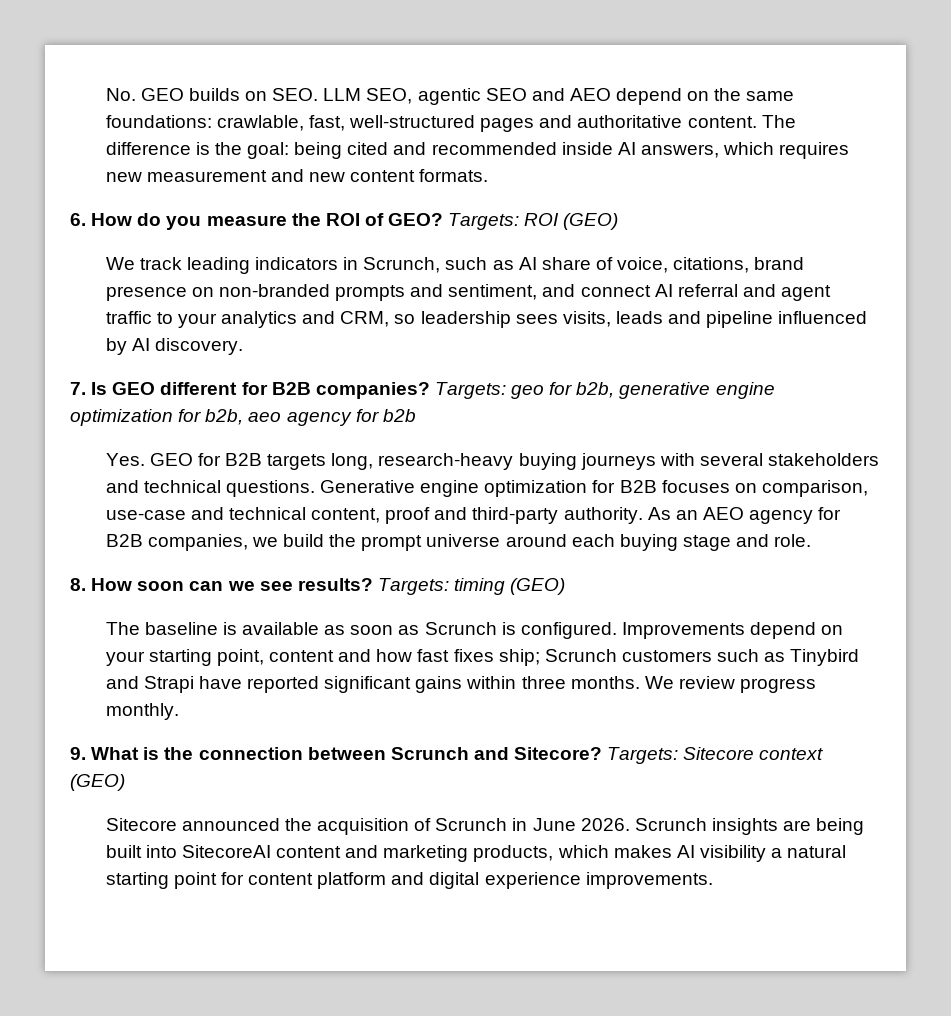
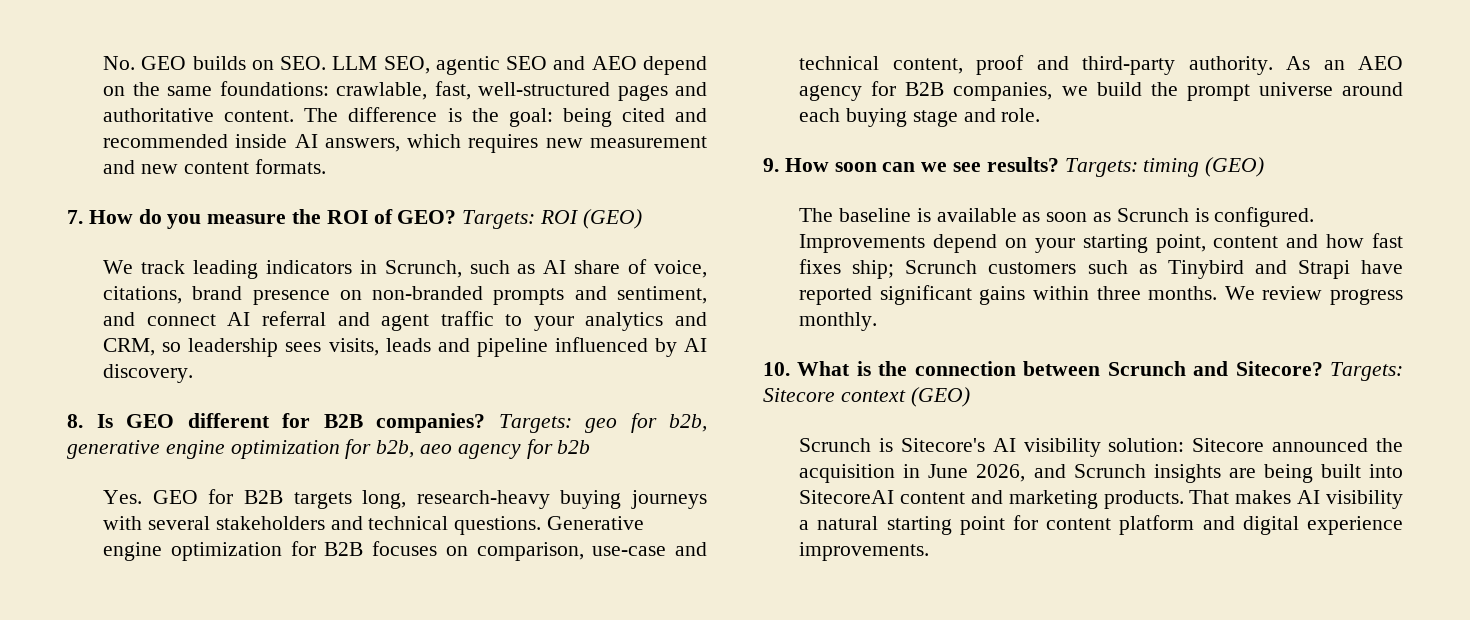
- 6. How do you measure the ROI of GEO?
+ 7. How do you measure the ROI of GEO?
- 7. Is GEO different for B2B companies?
+ 8. Is GEO different for B2B companies?
- 8. How soon can we see results?
+ 9. How soon can we see results?
- 9. What is the connection between Scrunch and Sitecore?
+ 10. What is the connection between Scrunch and Sitecore?
- Sitecore announced the acquisition of Scrunch in June 2026. Scrunch insights are being built into SitecoreAI content and marketing products, which makes AI visibility a natural starting point for content platform and digital experience improvements.
+ Scrunch is Sitecore's AI visibility solution: Sitecore announced the acquisition in June 2026, and Scrunch insights are being built into SitecoreAI content and marketing products. That makes AI visibility a natural starting point for content platform and digital experience improvements.

